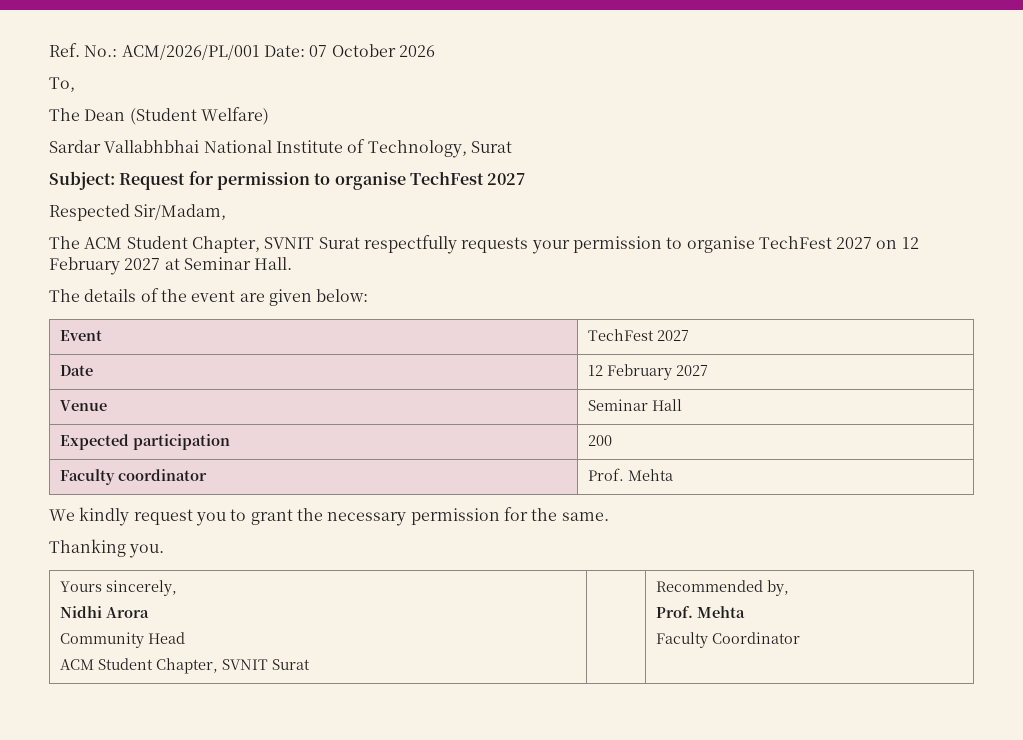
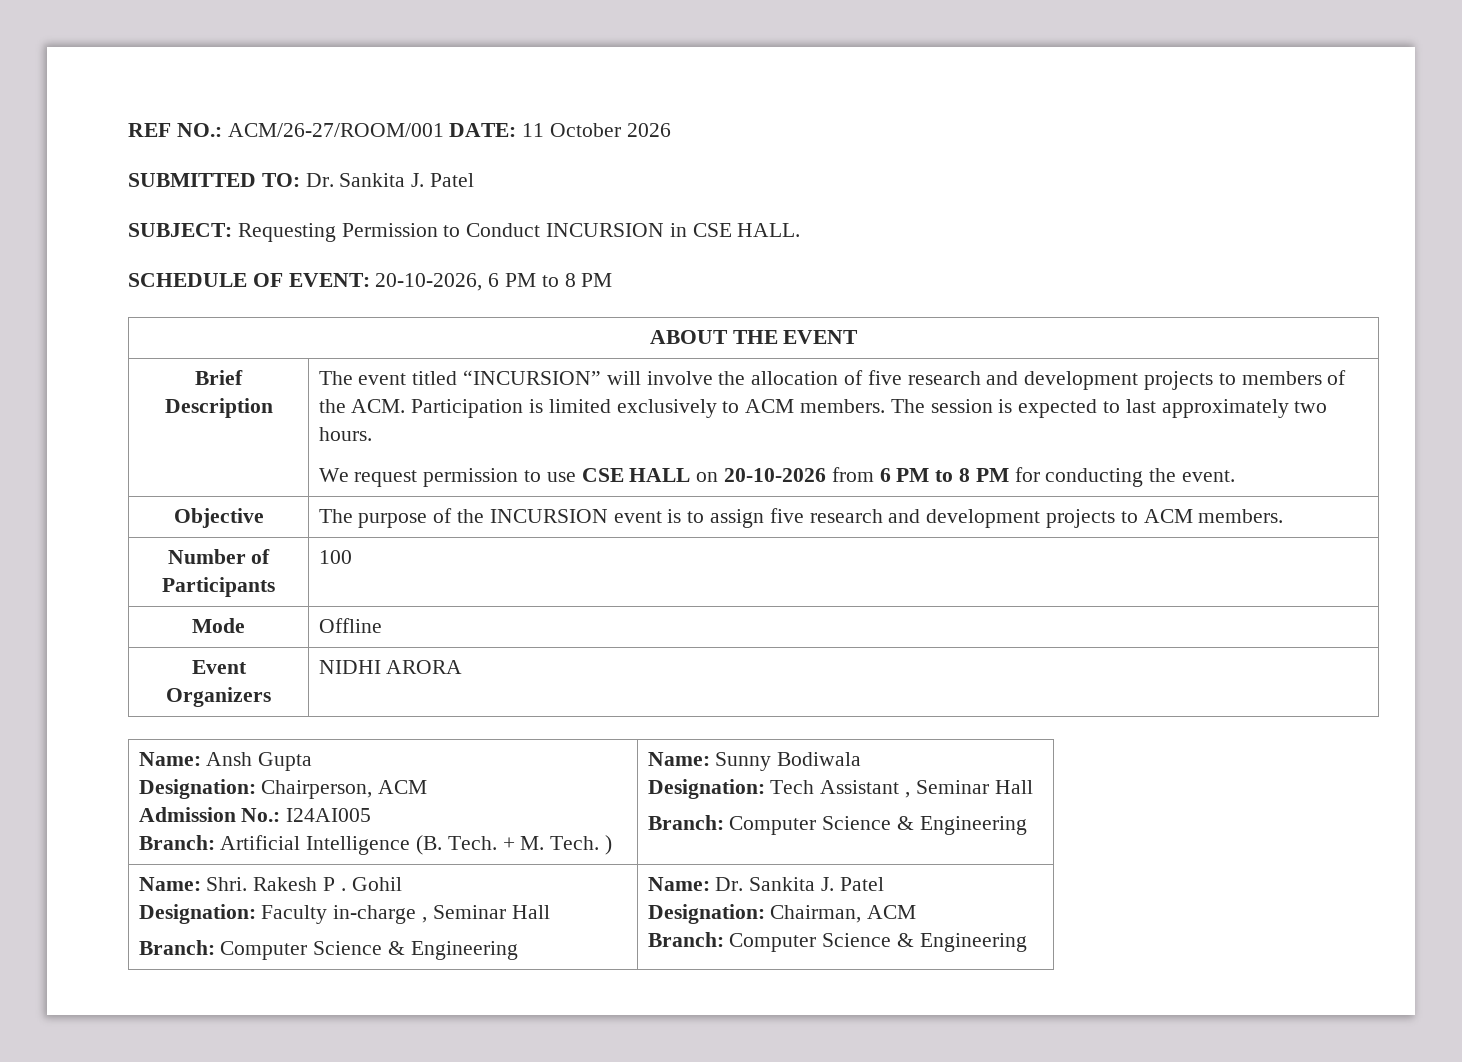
- Ref. No.: ACM/2026/PL/001 Date: 07 October 2026
- To,
- The Dean (Student Welfare)
- Sardar Vallabhbhai National Institute of Technology, Surat
- Subject: Request for permission to organise TechFest 2027
- Respected Sir/Madam,
- The ACM Student Chapter, SVNIT Surat respectfully requests your permission to organise TechFest 2027 on 12 February 2027 at Seminar Hall.
- The details of the event are given below:
- Event | TechFest 2027
- Date | 12 February 2027
- Venue | Seminar Hall
- Expected participation | 200
- Faculty coordinator | Prof. Mehta
- We kindly request you to grant the necessary permission for the same.
- Thanking you.
- Yours sincerely,
- Nidhi Arora
- Community Head
- ACM Student Chapter, SVNIT Surat | | Recommended by,
- Prof. Mehta
- Faculty Coordinator
+ REF NO.: ACM/26-27/ROOM/001 DATE: 11 October 2026
+ SUBMITTED TO: Dr. Sankita J. Patel
+ SUBJECT: Requesting Permission to Conduct INCURSION in CSE HALL.
+ SCHEDULE OF EVENT: 20-10-2026, 6 PM to 8 PM
+ ABOUT THE EVENT
+ Brief Description | The event titled “INCURSION” will involve the allocation of five research and development projects to members of the ACM. Participation is limited exclusively to ACM members. The session is expected to last approximately two hours.
+ We request permission to use CSE HALL on 20-10-2026 from 6 PM to 8 PM for conducting the event.
+ Objective | The purpose of the INCURSION event is to assign five research and development projects to ACM members.
+ Number of Participants | 100
+ Mode | Offline
+ Event Organizers | NIDHI ARORA
+ Name: Ansh Gupta
+ Designation: Chairperson, ACM
+ Admission No.: I24AI005
+ Branch: Artificial Intelligence (B. Tech. + M. Tech. ) | Name: Sunny Bodiwala
+ Designation: Tech Assistant , Seminar Hall
+ Branch: Computer Science & Engineering
+ Name: Shri. Rakesh P . Gohil
+ Designation: Faculty in-charge , Seminar Hall
+ Branch: Computer Science & Engineering | Name: Dr. Sankita J. Patel
+ Designation: Chairman, ACM
+ Branch: Computer Science & Engineering

